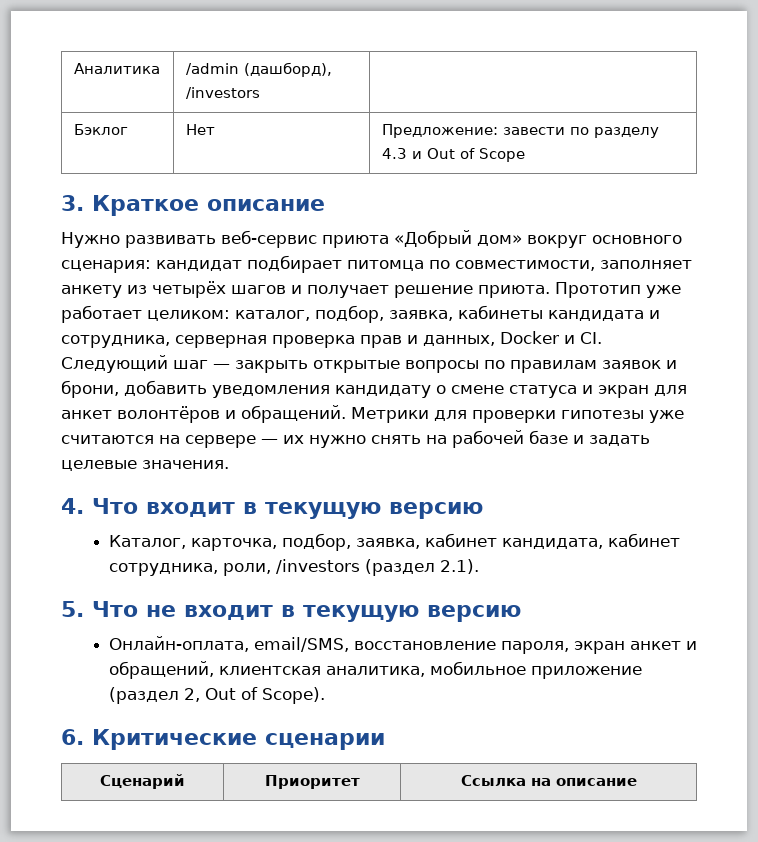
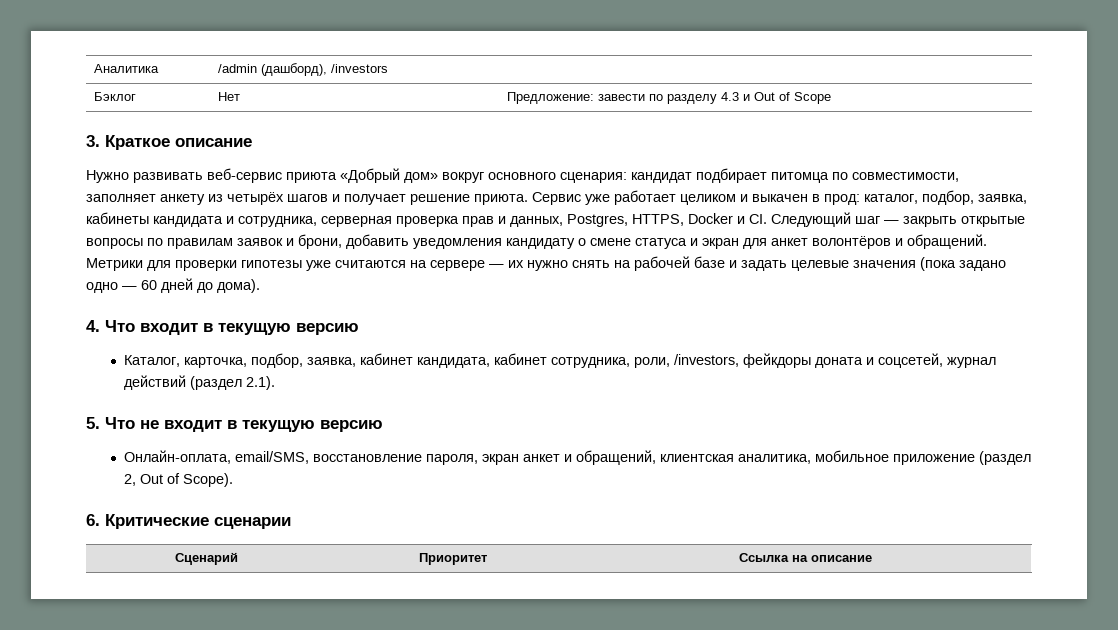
- Прототип уже работает целиком: каталог, подбор, заявка, кабинеты кандидата и сотрудника, серверная проверка прав и данных, Docker и CI. Следующий шаг — закрыть открытые вопросы по правилам заявок и брони, добавить уведомления кандидату о смене статуса и экран для анкет волонтёров и обращений.
+ Сервис уже работает целиком и выкачен в прод: каталог, подбор, заявка, кабинеты кандидата и сотрудника, серверная проверка прав и данных, Postgres, HTTPS, Docker и CI. Следующий шаг — закрыть открытые вопросы по правилам заявок и брони, добавить уведомления кандидату о смене статуса и экран для анкет волонтёров и обращений.
- Метрики для проверки гипотезы уже считаются на сервере — их нужно снять на рабочей базе и задать целевые значения.
+ Метрики для проверки гипотезы уже считаются на сервере — их нужно снять на рабочей базе и задать целевые значения (пока задано одно — 60 дней до дома).
- Каталог, карточка, подбор, заявка, кабинет кандидата, кабинет сотрудника, роли, /investors (раздел 2.1).
+ Каталог, карточка, подбор, заявка, кабинет кандидата, кабинет сотрудника, роли, /investors, фейкдоры доната и соцсетей, журнал действий (раздел 2.1).

